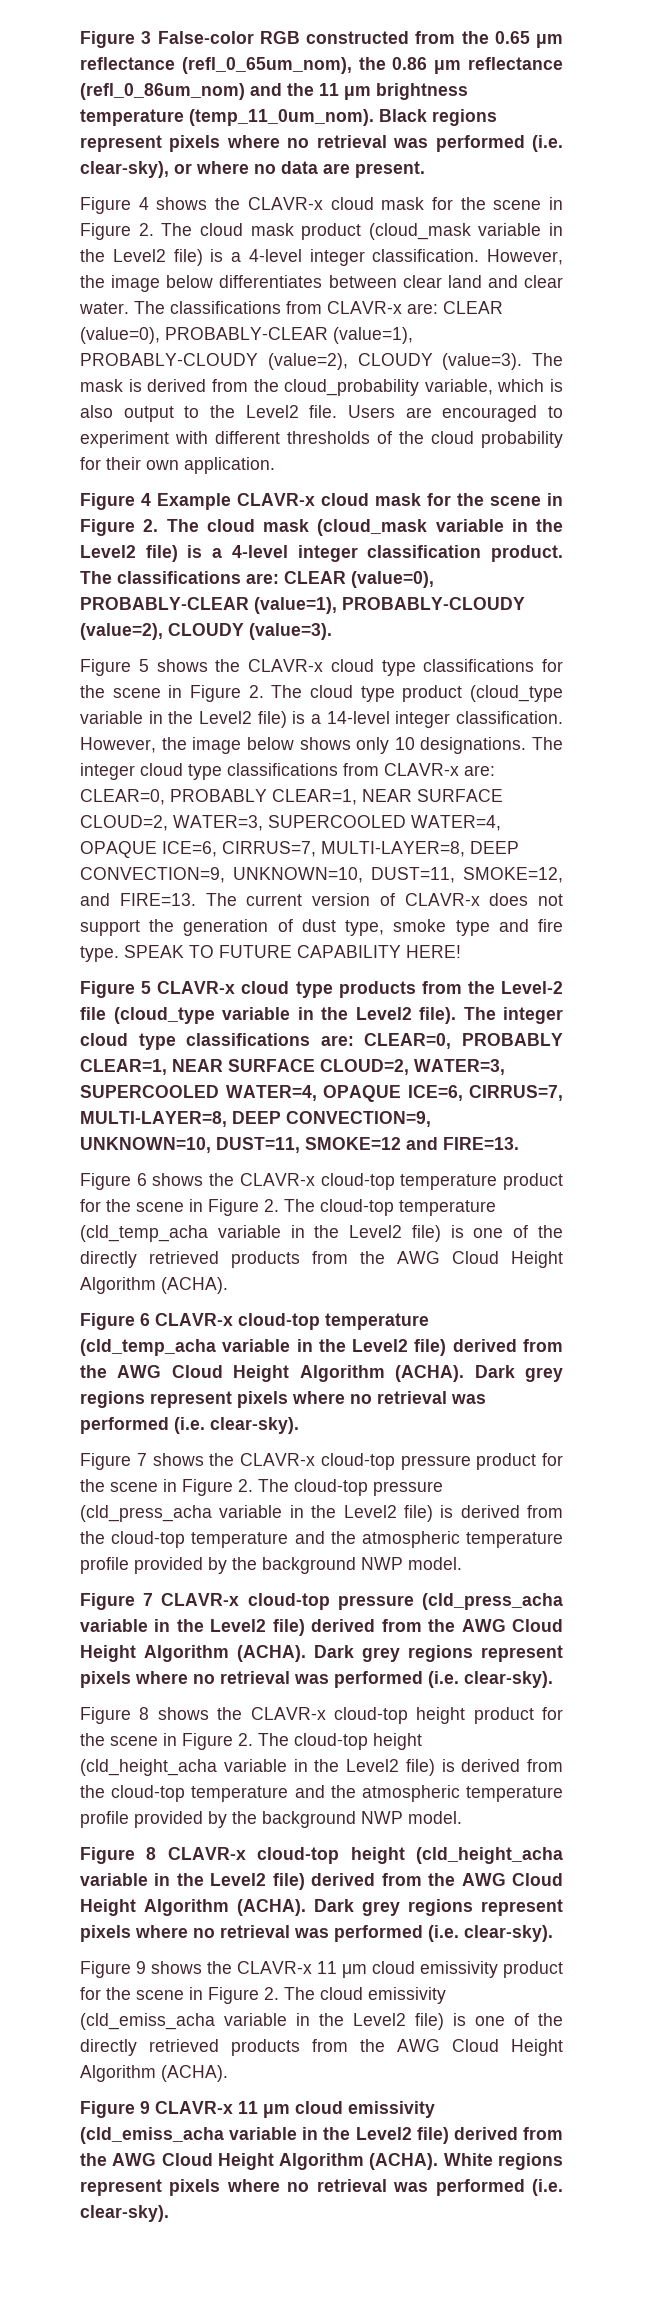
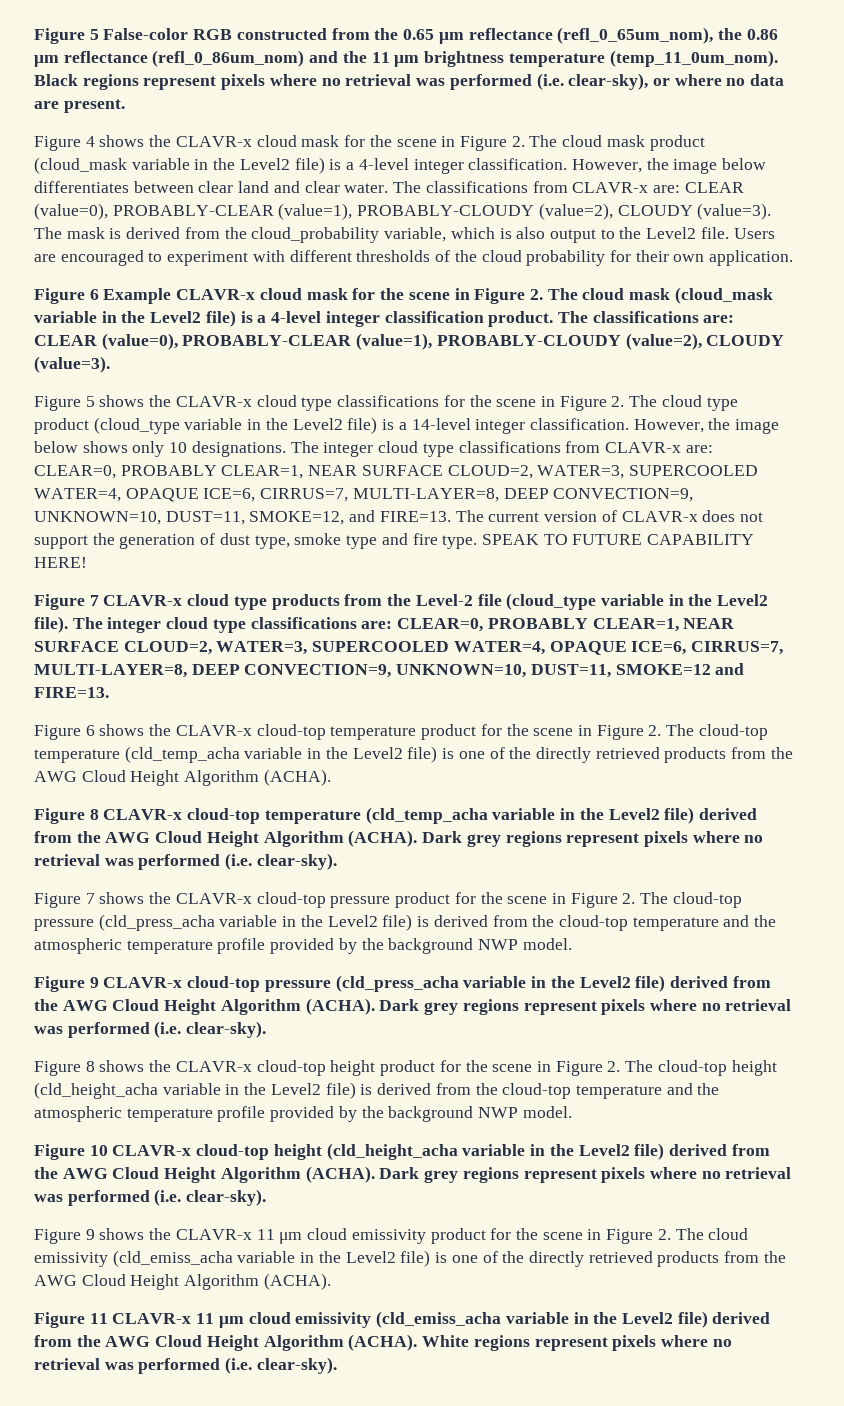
- Figure 3 False-color RGB constructed from the 0.65 μm reflectance (refl_0_65um_nom), the 0.86 μm reflectance (refl_0_86um_nom) and the 11 μm brightness temperature (temp_11_0um_nom).
+ Figure 5 False-color RGB constructed from the 0.65 μm reflectance (refl_0_65um_nom), the 0.86 μm reflectance (refl_0_86um_nom) and the 11 μm brightness temperature (temp_11_0um_nom).
- Figure 4 Example CLAVR-x cloud mask for the scene in Figure 2. The cloud mask (cloud_mask variable in the Level2 file) is a 4-level integer classification product.
+ Figure 6 Example CLAVR-x cloud mask for the scene in Figure 2. The cloud mask (cloud_mask variable in the Level2 file) is a 4-level integer classification product.
- Figure 5 CLAVR-x cloud type products from the Level-2 file (cloud_type variable in the Level2 file).
+ Figure 7 CLAVR-x cloud type products from the Level-2 file (cloud_type variable in the Level2 file).
- Figure 6 CLAVR-x cloud-top temperature (cld_temp_acha variable in the Level2 file) derived from the AWG Cloud Height Algorithm (ACHA).
+ Figure 8 CLAVR-x cloud-top temperature (cld_temp_acha variable in the Level2 file) derived from the AWG Cloud Height Algorithm (ACHA).
- Figure 7 CLAVR-x cloud-top pressure (cld_press_acha variable in the Level2 file) derived from the AWG Cloud Height Algorithm (ACHA).
+ Figure 9 CLAVR-x cloud-top pressure (cld_press_acha variable in the Level2 file) derived from the AWG Cloud Height Algorithm (ACHA).
- Figure 8 CLAVR-x cloud-top height (cld_height_acha variable in the Level2 file) derived from the AWG Cloud Height Algorithm (ACHA).
+ Figure 10 CLAVR-x cloud-top height (cld_height_acha variable in the Level2 file) derived from the AWG Cloud Height Algorithm (ACHA).
- Figure 9 CLAVR-x 11 μm cloud emissivity (cld_emiss_acha variable in the Level2 file) derived from the AWG Cloud Height Algorithm (ACHA).
+ Figure 11 CLAVR-x 11 μm cloud emissivity (cld_emiss_acha variable in the Level2 file) derived from the AWG Cloud Height Algorithm (ACHA).

